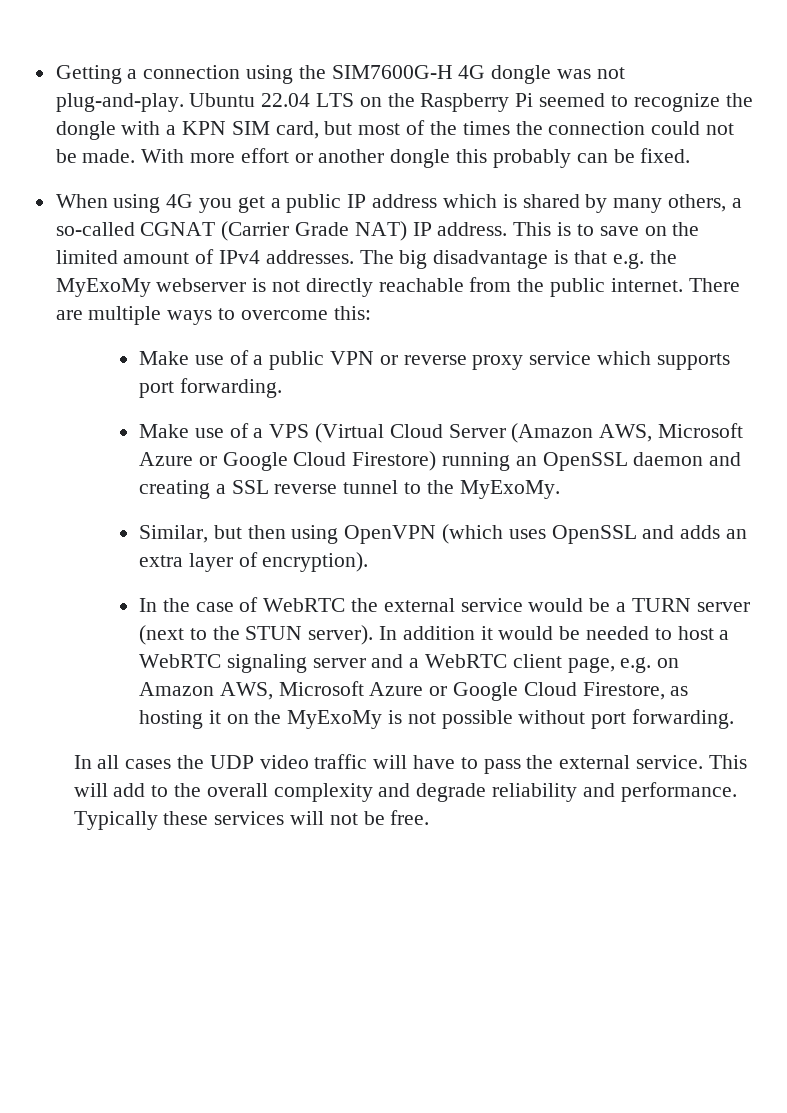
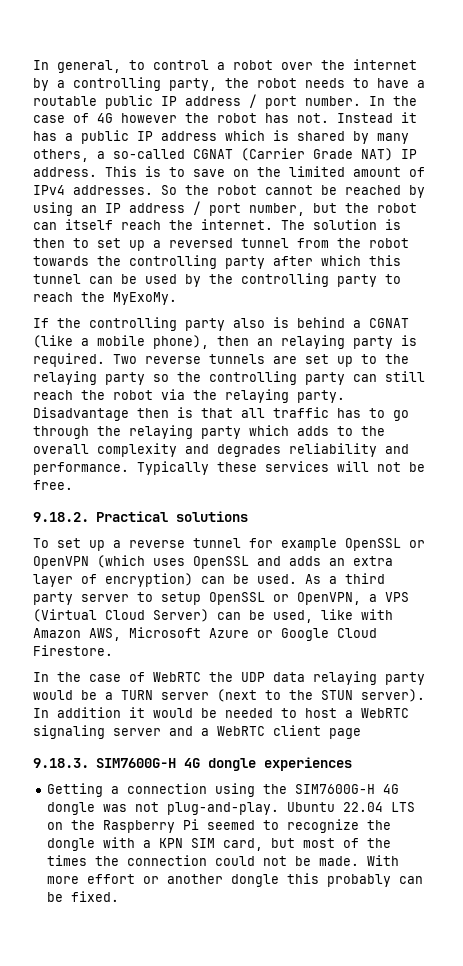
+ In general, to control a robot over the internet by a controlling party, the robot needs to have a routable public IP address / port number. In the case of 4G however the robot has not. Instead it has a public IP address which is shared by many others, a so-called CGNAT (Carrier Grade NAT) IP address. This is to save on the limited amount of IPv4 addresses. So the robot cannot be reached by using an IP address / port number, but the robot can itself reach the internet. The solution is then to set up a reversed tunnel from the robot towards the controlling party after which this tunnel can be used by the controlling party to reach the MyExoMy.
+ If the controlling party also is behind a CGNAT (like a mobile phone), then an relaying party is required. Two reverse tunnels are set up to the relaying party so the controlling party can still reach the robot via the relaying party. Disadvantage then is that all traffic has to go through the relaying party which adds to the overall complexity and degrades reliability and performance. Typically these services will not be free.
+ 9.18.2. Practical solutions
+ To set up a reverse tunnel for example OpenSSL or OpenVPN (which uses OpenSSL and adds an extra layer of encryption) can be used. As a third party server to setup OpenSSL or OpenVPN, a VPS (Virtual Cloud Server) can be used, like with Amazon AWS, Microsoft Azure or Google Cloud Firestore.
+ In the case of WebRTC the UDP data relaying party would be a TURN server (next to the STUN server). In addition it would be needed to host a WebRTC signaling server and a WebRTC client page
+ 9.18.3. SIM7600G-H 4G dongle experiences
- When using 4G you get a public IP address which is shared by many others, a so-called CGNAT (Carrier Grade NAT) IP address. This is to save on the limited amount of IPv4 addresses. The big disadvantage is that e.g. the MyExoMy webserver is not directly reachable from the public internet. There are multiple ways to overcome this:
- Make use of a public VPN or reverse proxy service which supports port forwarding.
- Make use of a VPS (Virtual Cloud Server (Amazon AWS, Microsoft Azure or Google Cloud Firestore) running an OpenSSL daemon and creating a SSL reverse tunnel to the MyExoMy.
- Similar, but then using OpenVPN (which uses OpenSSL and adds an extra layer of encryption).
- In the case of WebRTC the external service would be a TURN server (next to the STUN server). In addition it would be needed to host a WebRTC signaling server and a WebRTC client page, e.g. on Amazon AWS, Microsoft Azure or Google Cloud Firestore, as hosting it on the MyExoMy is not possible without port forwarding.
- In all cases the UDP video traffic will have to pass the external service. This will add to the overall complexity and degrade reliability and performance. Typically these services will not be free.

